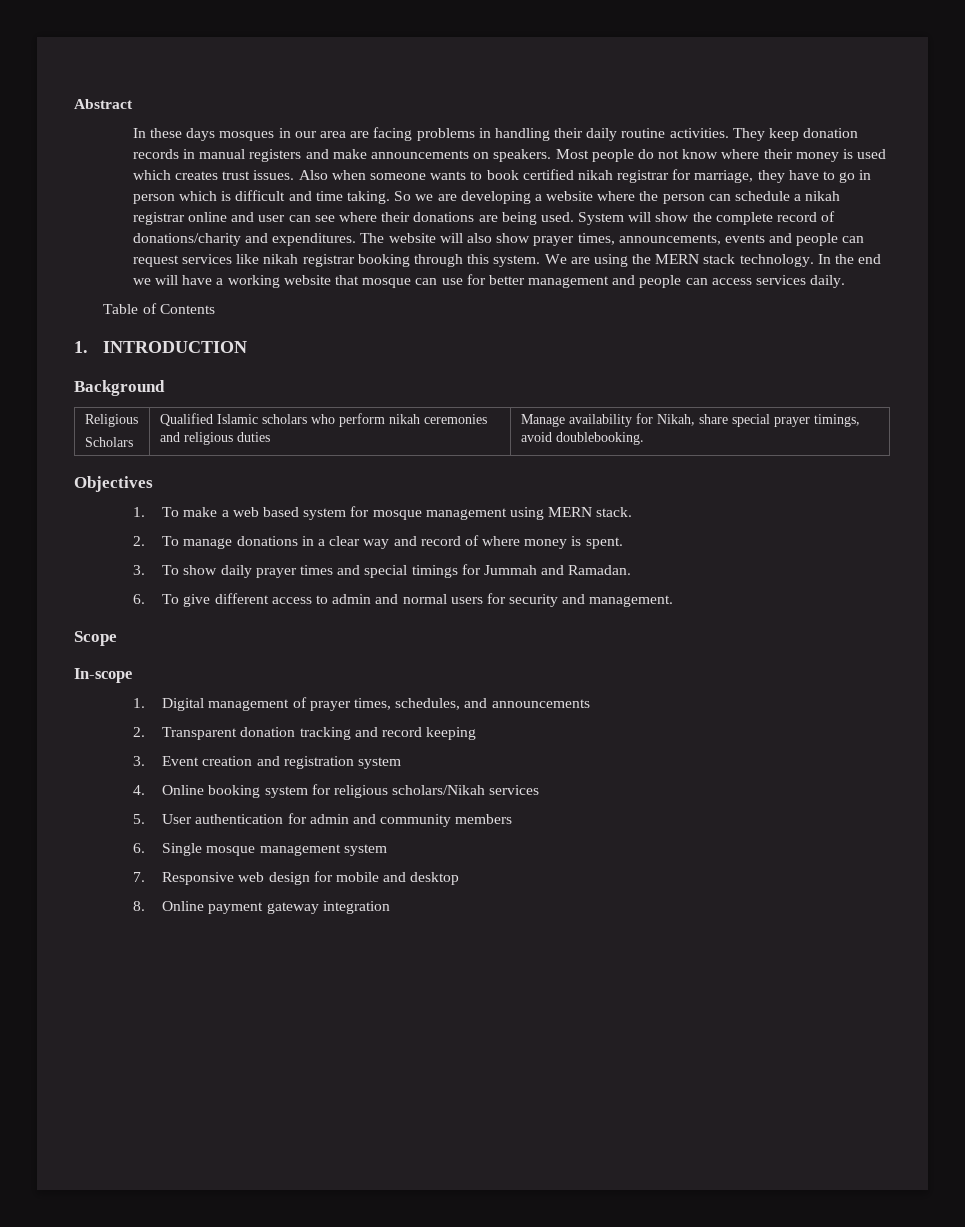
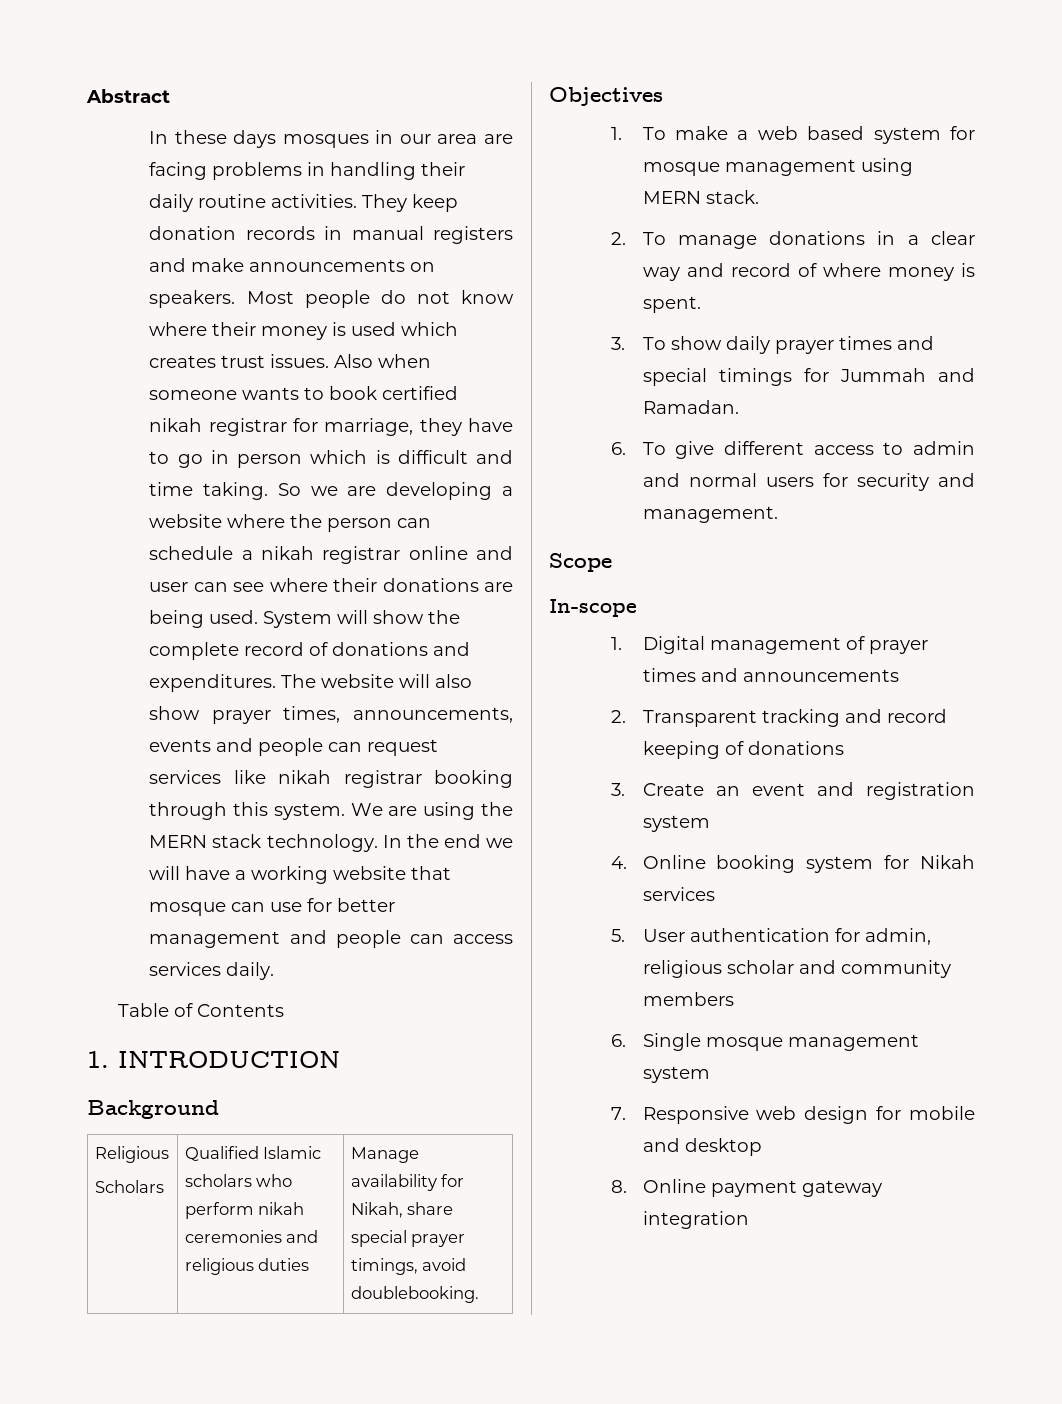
- System will show the complete record of donations/charity and expenditures.
+ System will show the complete record of donations and expenditures.
- 1. Digital management of prayer times, schedules, and announcements
+ 1. Digital management of prayer times and announcements
- 2. Transparent donation tracking and record keeping
- 3. Event creation and registration system
+ 2. Transparent tracking and record keeping of donations
+ 3. Create an event and registration system
- 4. Online booking system for religious scholars/Nikah services
+ 4. Online booking system for Nikah services
- 5. User authentication for admin and community members
+ 5. User authentication for admin, religious scholar and community members

